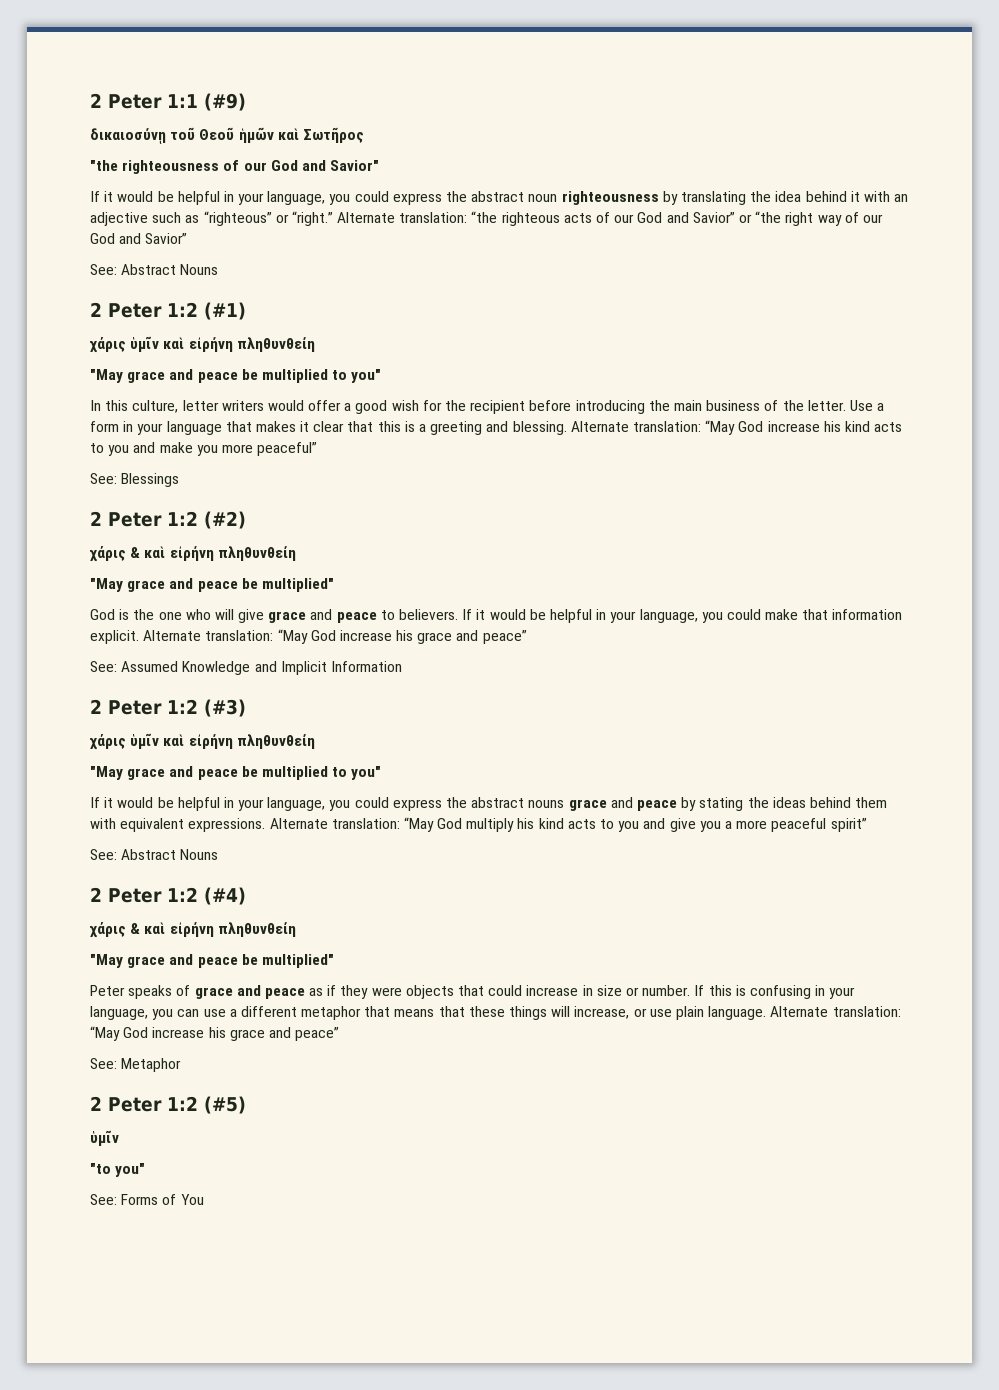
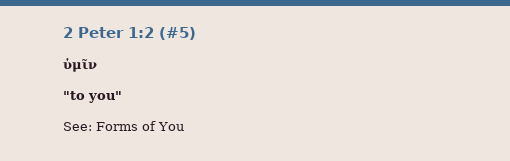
- 2 Peter 1:1 (#9)
- δικαιοσύνῃ τοῦ Θεοῦ ἡμῶν καὶ Σωτῆρος
- "the righteousness of our God and Savior"
- If it would be helpful in your language, you could express the abstract noun righteousness by translating the idea behind it with an adjective such as “righteous” or “right.” Alternate translation: “the righteous acts of our God and Savior” or “the right way of our God and Savior”
- See: Abstract Nouns
- 2 Peter 1:2 (#1)
- χάρις ὑμῖν καὶ εἰρήνη πληθυνθείη
- "May grace and peace be multiplied to you"
- In this culture, letter writers would offer a good wish for the recipient before introducing the main business of the letter. Use a form in your language that makes it clear that this is a greeting and blessing. Alternate translation: “May God increase his kind acts to you and make you more peaceful”
- See: Blessings
- 2 Peter 1:2 (#2)
- χάρις & καὶ εἰρήνη πληθυνθείη
- "May grace and peace be multiplied"
- God is the one who will give grace and peace to believers. If it would be helpful in your language, you could make that information explicit. Alternate translation: “May God increase his grace and peace”
- See: Assumed Knowledge and Implicit Information
- 2 Peter 1:2 (#3)
- χάρις ὑμῖν καὶ εἰρήνη πληθυνθείη
- "May grace and peace be multiplied to you"
- If it would be helpful in your language, you could express the abstract nouns grace and peace by stating the ideas behind them with equivalent expressions. Alternate translation: “May God multiply his kind acts to you and give you a more peaceful spirit”
- See: Abstract Nouns
- 2 Peter 1:2 (#4)
- χάρις & καὶ εἰρήνη πληθυνθείη
- "May grace and peace be multiplied"
- Peter speaks of grace and peace as if they were objects that could increase in size or number. If this is confusing in your language, you can use a different metaphor that means that these things will increase, or use plain language. Alternate translation: “May God increase his grace and peace”
- See: Metaphor

